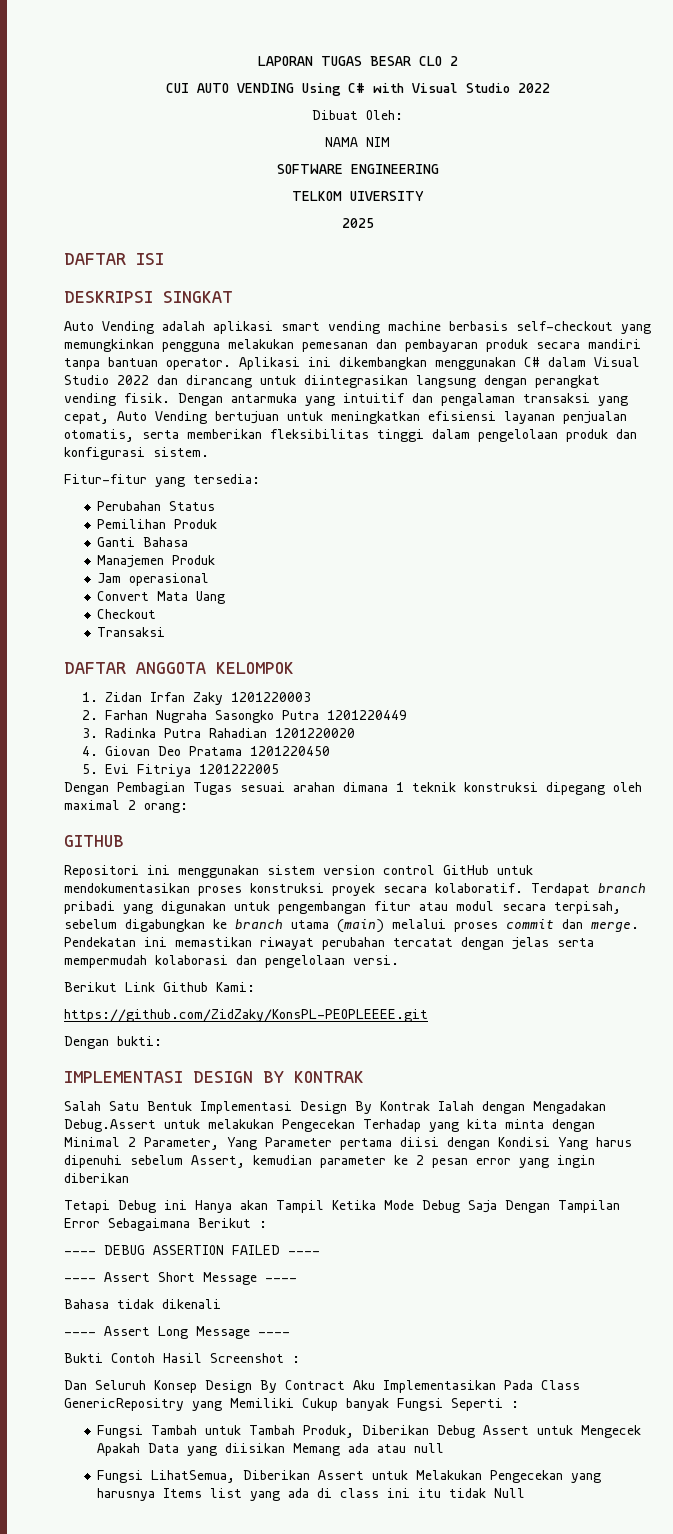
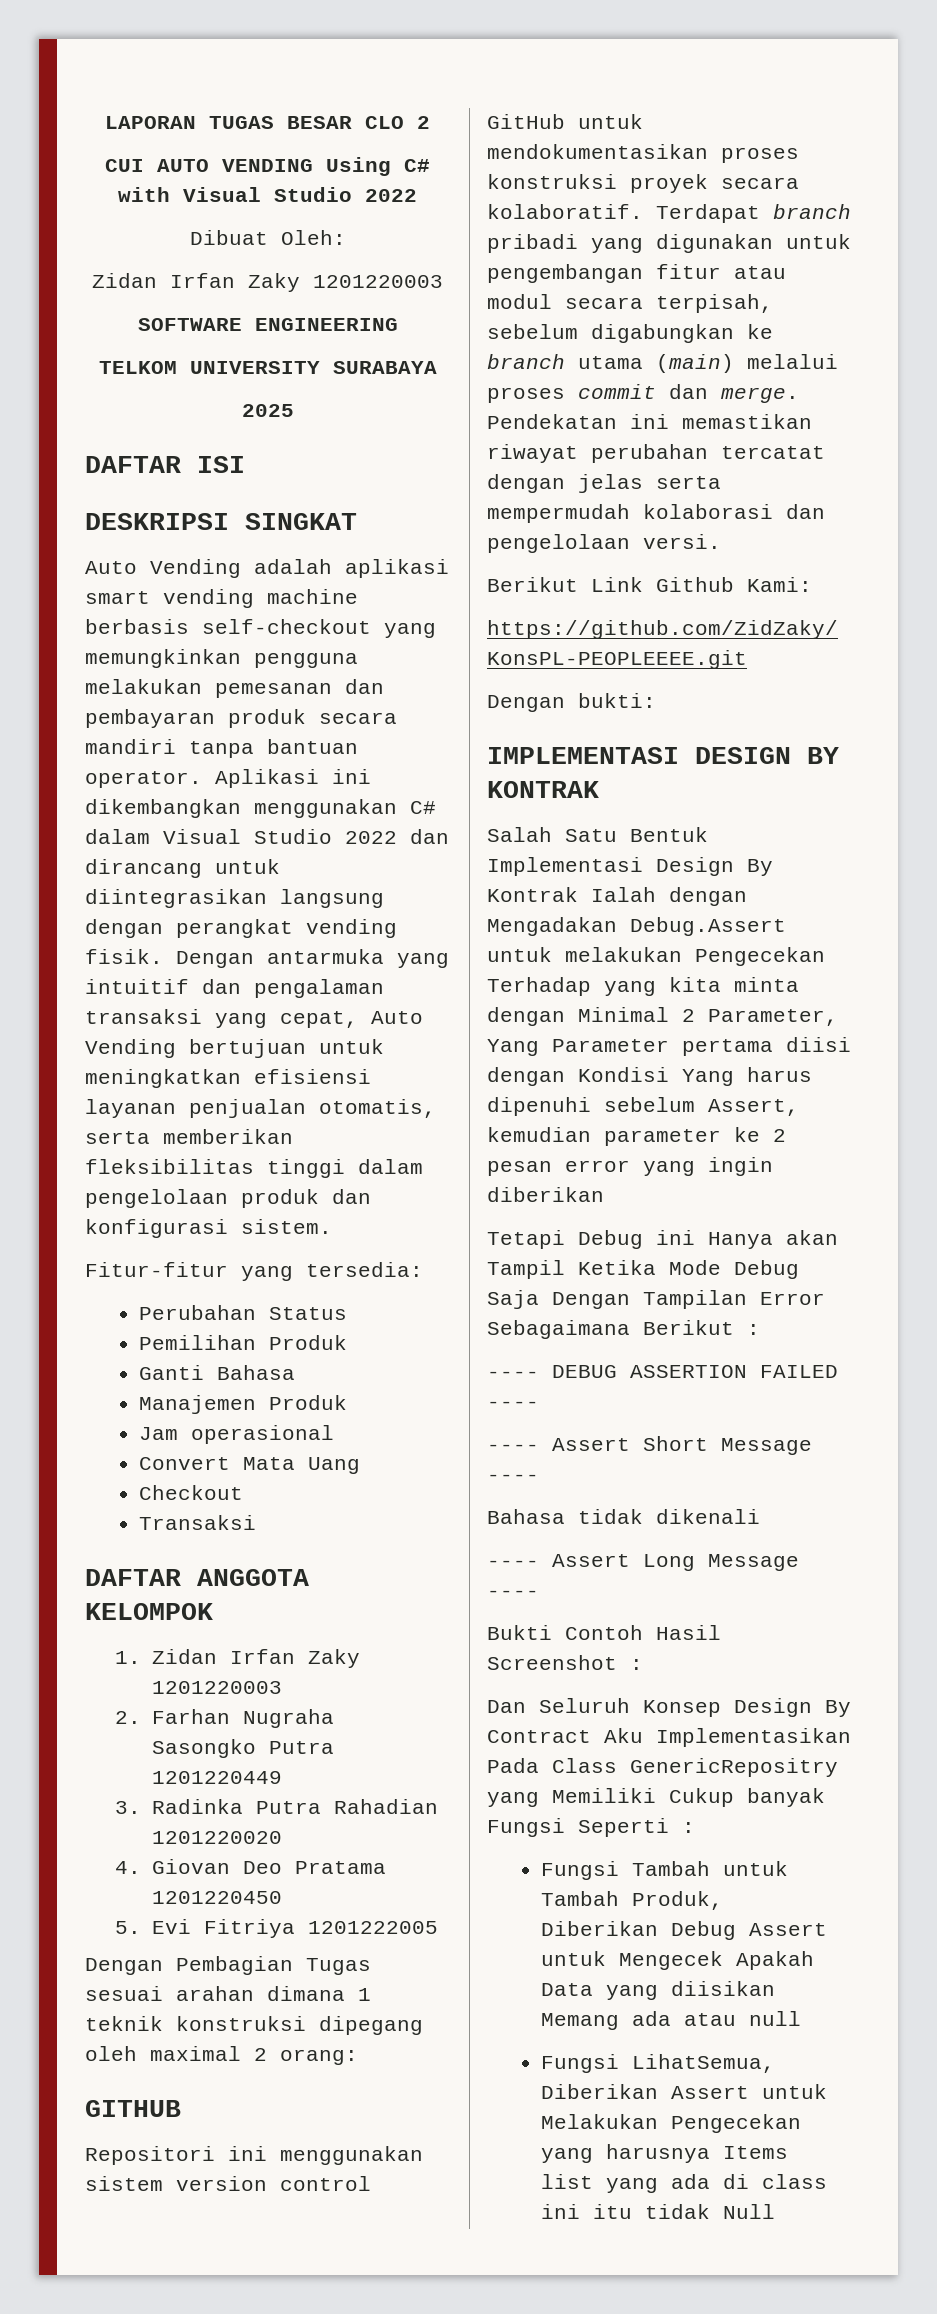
  Dibuat Oleh:
- NAMA NIM
+ Zidan Irfan Zaky 1201220003
- TELKOM UIVERSITY
+ TELKOM UNIVERSITY SURABAYA

